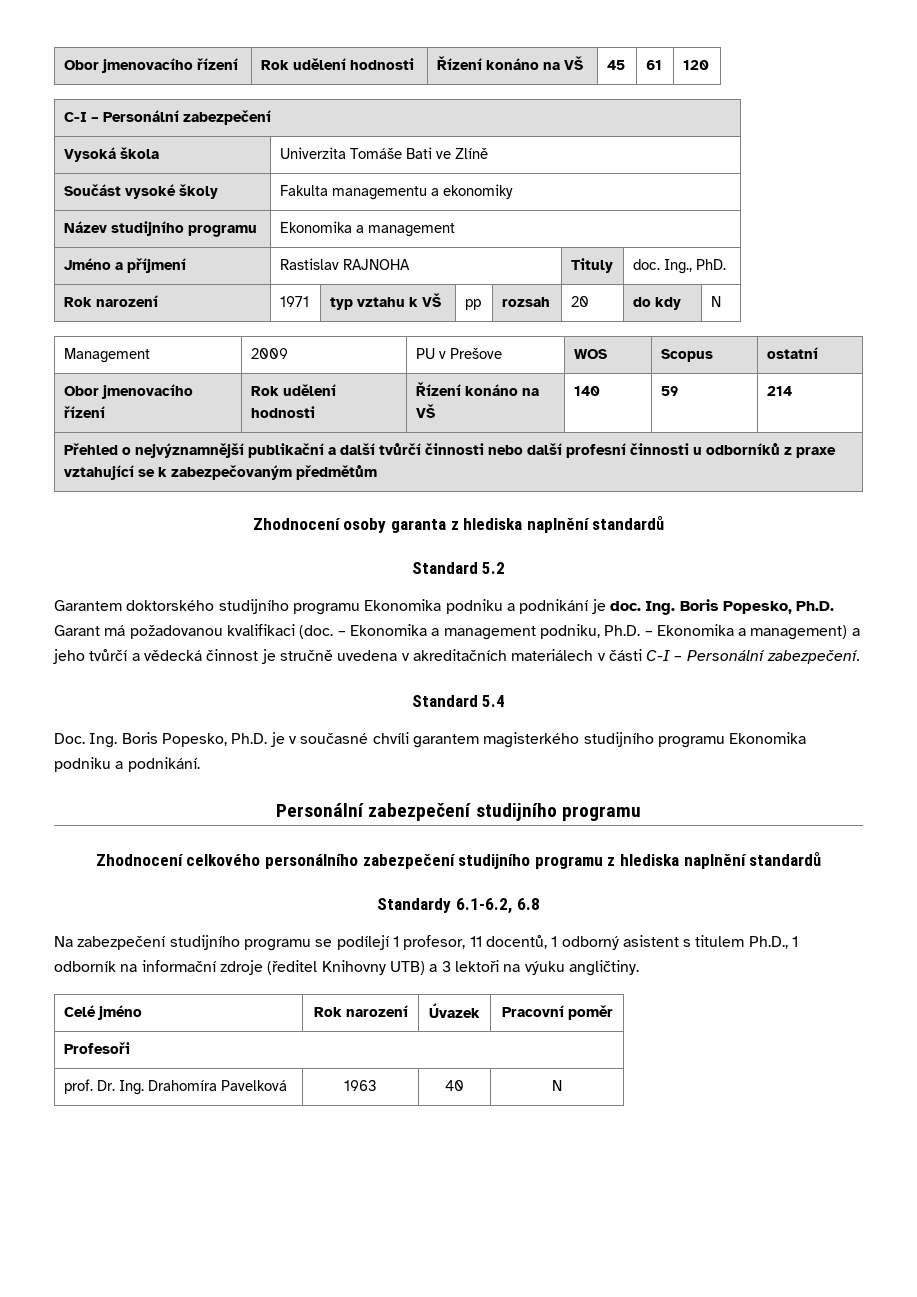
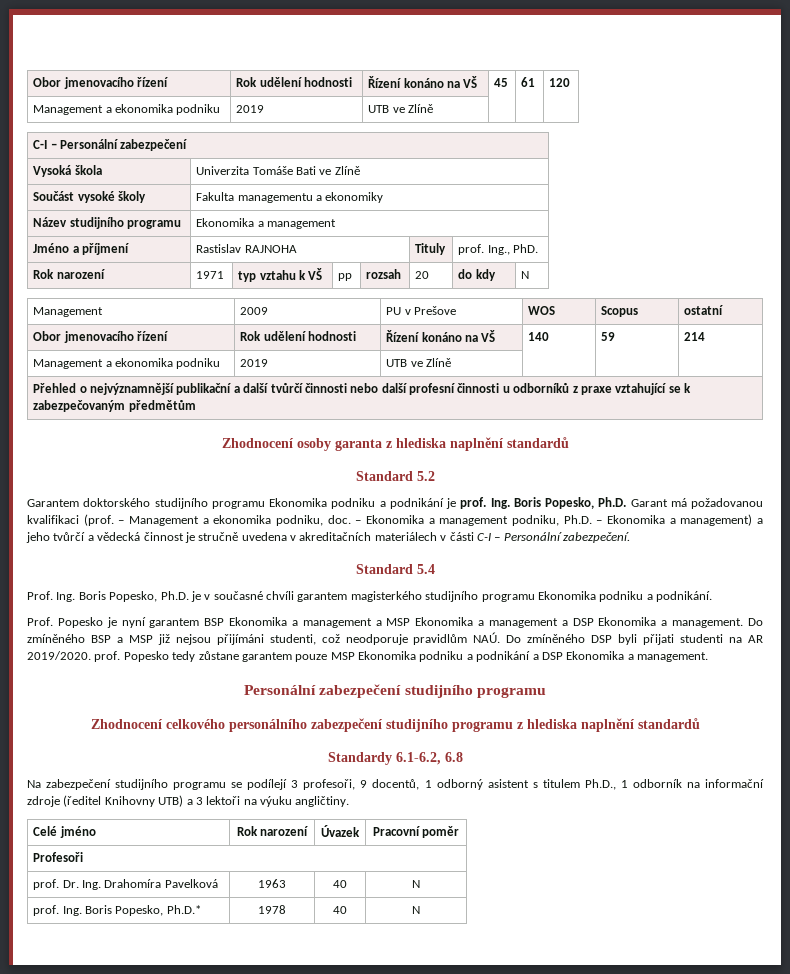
  Obor jmenovacího řízení | Rok udělení hodnosti | Řízení konáno na VŠ | 45 | 61 | 120
+ Management a ekonomika podniku | 2019 | UTB ve Zlíně | | |
- Jméno a příjmení | Rastislav RAJNOHA | Tituly | doc. Ing., PhD.
+ Jméno a příjmení | Rastislav RAJNOHA | Tituly | prof. Ing., PhD.
  Obor jmenovacího řízení | Rok udělení hodnosti | Řízení konáno na VŠ | 140 | 59 | 214
+ Management a ekonomika podniku | 2019 | UTB ve Zlíně | | |
- Garantem doktorského studijního programu Ekonomika podniku a podnikání je doc. Ing. Boris Popesko, Ph.D. Garant má požadovanou kvalifikaci (doc.
+ Garantem doktorského studijního programu Ekonomika podniku a podnikání je prof. Ing. Boris Popesko, Ph.D. Garant má požadovanou kvalifikaci (prof. – Management a ekonomika podniku, doc.
- Doc. Ing. Boris Popesko, Ph.D. je v současné chvíli garantem magisterkého studijního programu Ekonomika podniku a podnikání.
+ Prof. Ing. Boris Popesko, Ph.D. je v současné chvíli garantem magisterkého studijního programu Ekonomika podniku a podnikání.
+ Prof. Popesko je nyní garantem BSP Ekonomika a management a MSP Ekonomika a management a DSP Ekonomika a management. Do zmíněného BSP a MSP již nejsou přijímáni studenti, což neodporuje pravidlům NAÚ. Do zmíněného DSP byli přijati studenti na AR 2019/2020. prof. Popesko tedy zůstane garantem pouze MSP Ekonomika podniku a podnikání a DSP Ekonomika a management.
- Na zabezpečení studijního programu se podílejí 1 profesor, 11 docentů, 1 odborný asistent s titulem Ph.D., 1 odborník na informační zdroje (ředitel Knihovny UTB) a 3 lektoři na výuku angličtiny.
+ Na zabezpečení studijního programu se podílejí 3 profesoři, 9 docentů, 1 odborný asistent s titulem Ph.D., 1 odborník na informační zdroje (ředitel Knihovny UTB) a 3 lektoři na výuku angličtiny.
+ prof. Ing. Boris Popesko, Ph.D.* | 1978 | 40 | N

